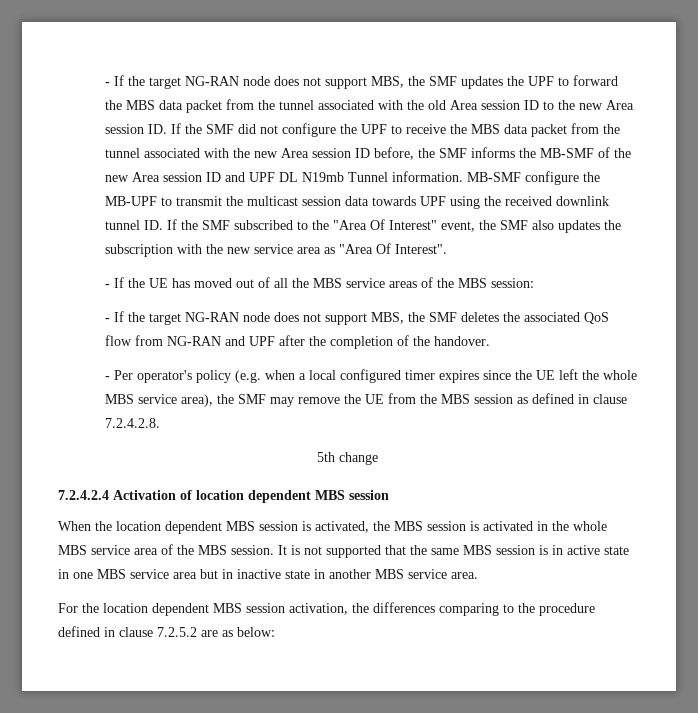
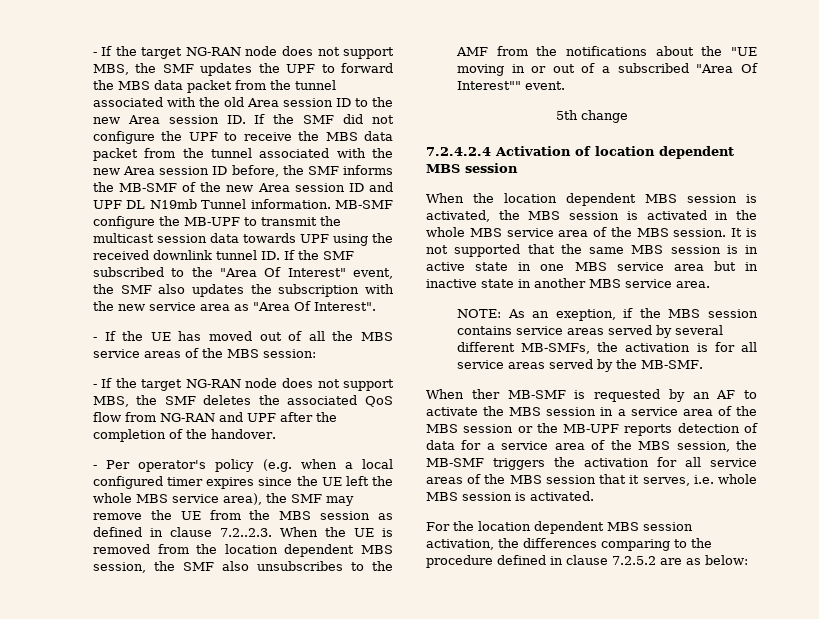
- - Per operator's policy (e.g. when a local configured timer expires since the UE left the whole MBS service area), the SMF may remove the UE from the MBS session as defined in clause 7.2.4.2.8.
+ - Per operator's policy (e.g. when a local configured timer expires since the UE left the whole MBS service area), the SMF may remove the UE from the MBS session as defined in clause 7.2..2.3. When the UE is removed from the location dependent MBS session, the SMF also unsubscribes to the AMF from the notifications about the "UE moving in or out of a subscribed "Area Of Interest"" event.
+ NOTE: As an exeption, if the MBS session contains service areas served by several different MB-SMFs, the activation is for all service areas served by the MB-SMF.
+ When ther MB-SMF is requested by an AF to activate the MBS session in a service area of the MBS session or the MB-UPF reports detection of data for a service area of the MBS session, the MB-SMF triggers the activation for all service areas of the MBS session that it serves, i.e. whole MBS session is activated.

